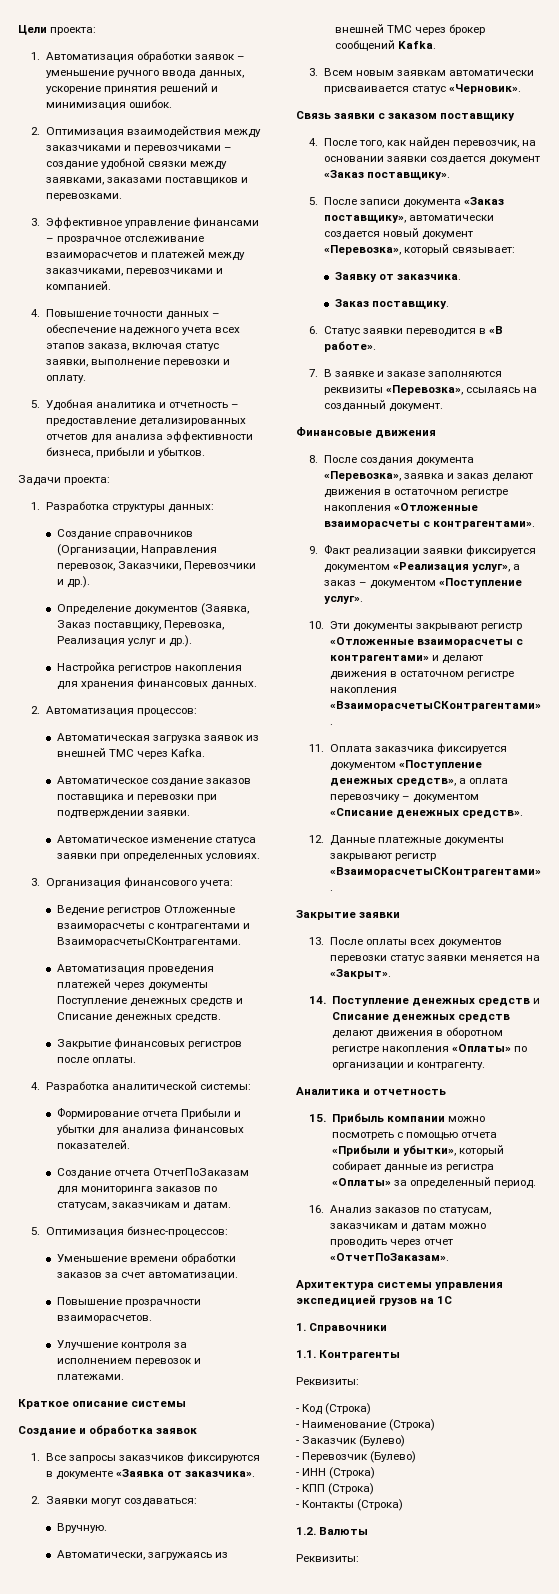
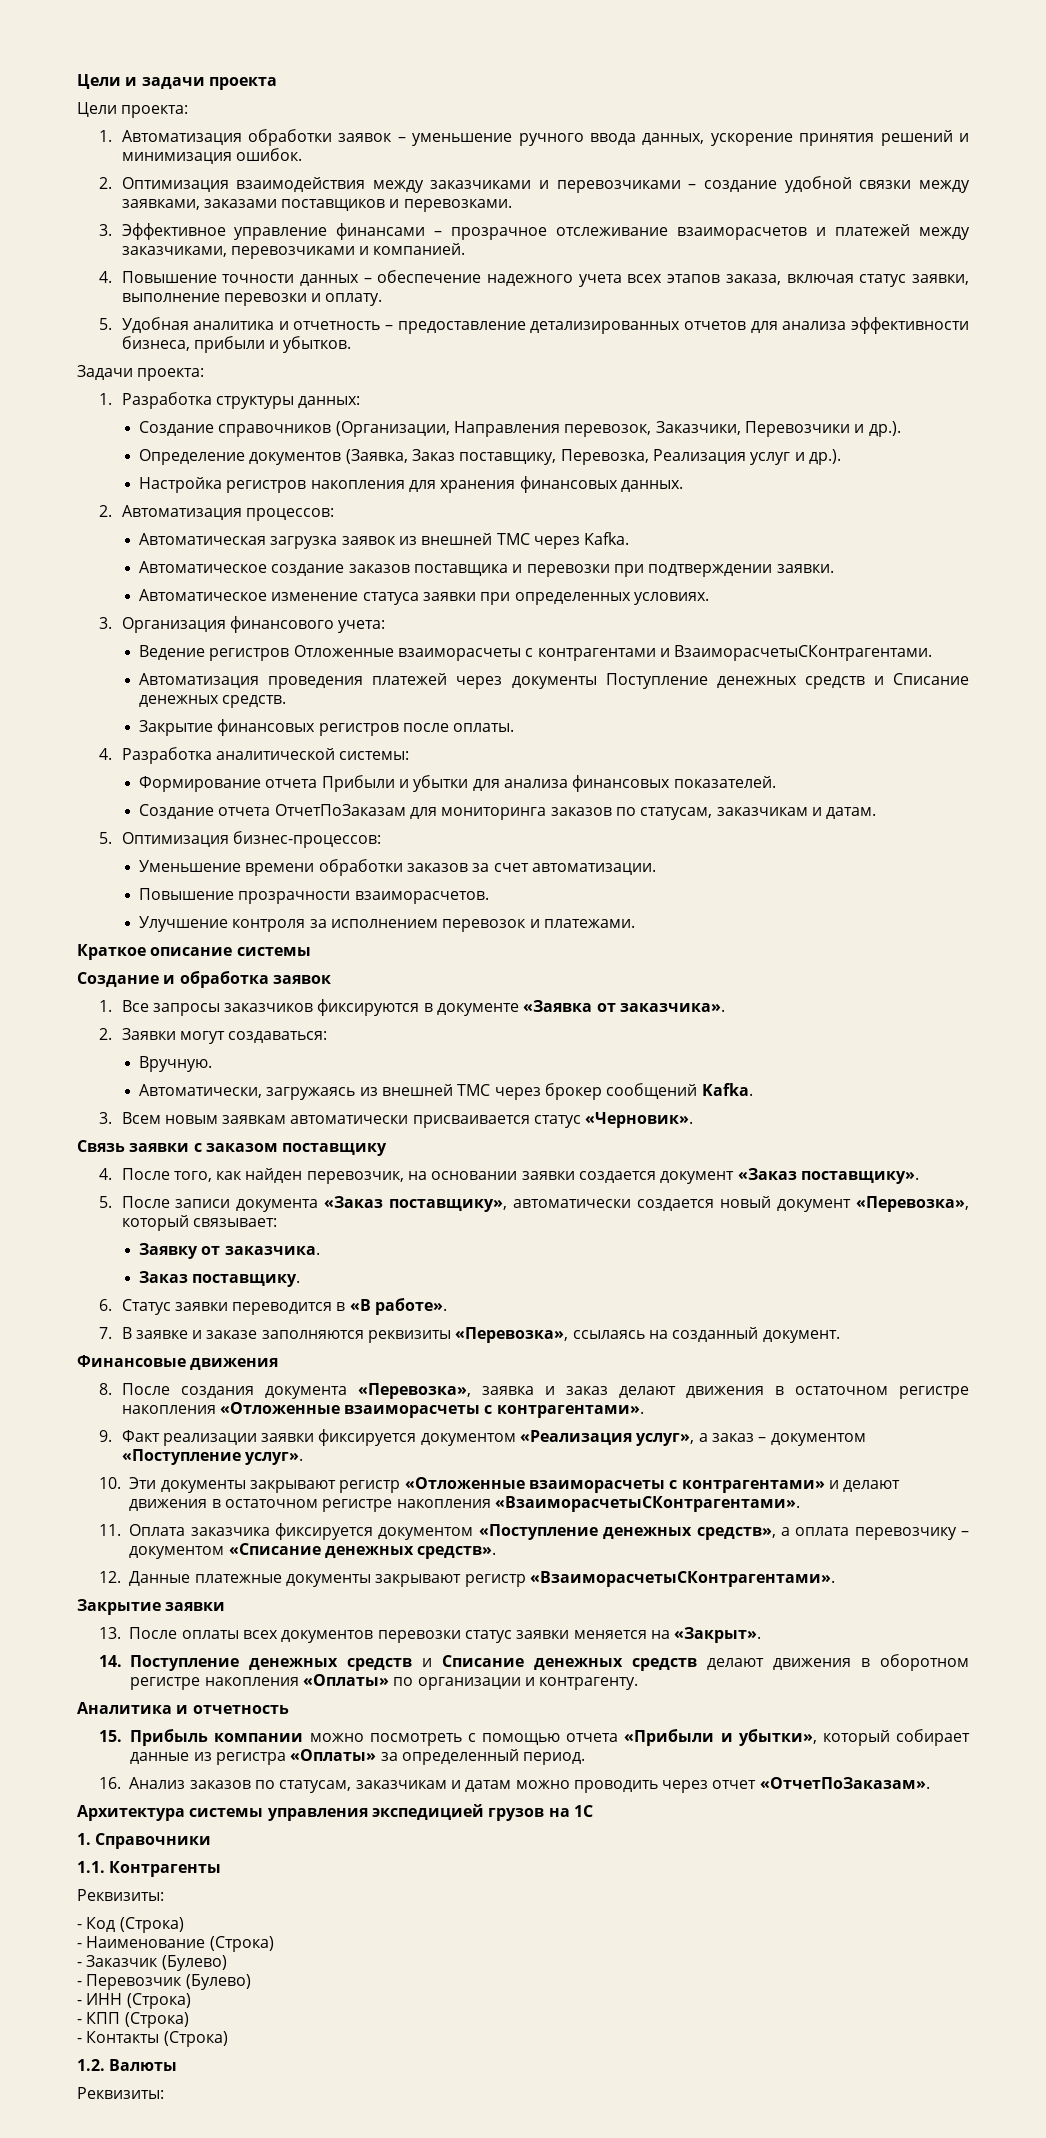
+ Цели и задачи проекта

